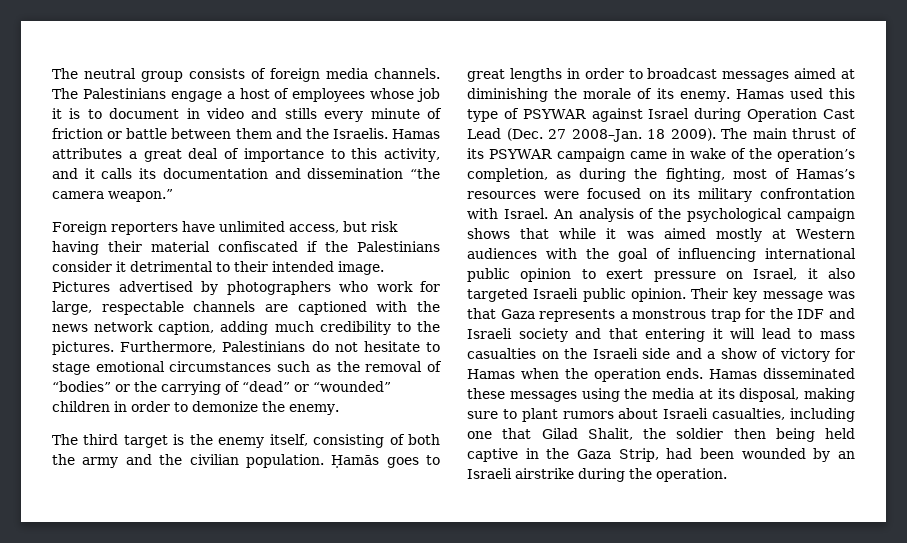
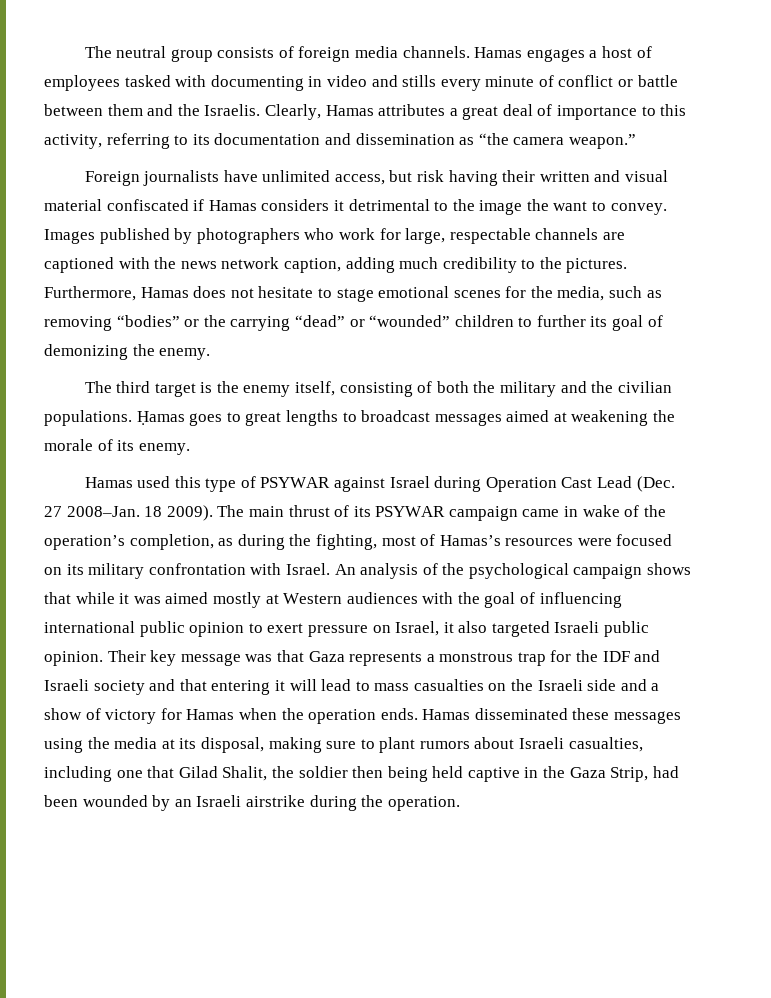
- The Palestinians engage a host of employees whose job it is to document in video and stills every minute of friction or battle between them and the Israelis.
+ Hamas engages a host of employees tasked with documenting in video and stills every minute of conflict or battle between them and the Israelis.
- Hamas attributes a great deal of importance to this activity, and it calls its documentation and dissemination “the camera weapon.”
+ Clearly, Hamas attributes a great deal of importance to this activity, referring to its documentation and dissemination as “the camera weapon.”
- Foreign reporters have unlimited access, but risk having their material confiscated if the Palestinians consider it detrimental to their intended image. Pictures advertised by photographers who work for large, respectable channels are captioned with the news network caption, adding much credibility to the pictures.
+ Foreign journalists have unlimited access, but risk having their written and visual material confiscated if Hamas considers it detrimental to the image the want to convey. Images published by photographers who work for large, respectable channels are captioned with the news network caption, adding much credibility to the pictures.
- Furthermore, Palestinians do not hesitate to stage emotional circumstances such as the removal of “bodies” or the carrying of “dead” or “wounded” children in order to demonize the enemy.
+ Furthermore, Hamas does not hesitate to stage emotional scenes for the media, such as removing “bodies” or the carrying “dead” or “wounded” children to further its goal of demonizing the enemy.
- The third target is the enemy itself, consisting of both the army and the civilian population. Ḥamās goes to great lengths in order to broadcast messages aimed at diminishing the morale of its enemy. Hamas used this type of PSYWAR against Israel during Operation Cast Lead (Dec. 27 2008–Jan.
+ The third target is the enemy itself, consisting of both the military and the civilian populations. Ḥamas goes to great lengths to broadcast messages aimed at weakening the morale of its enemy.
+ Hamas used this type of PSYWAR against Israel during Operation Cast Lead (Dec. 27 2008–Jan.

